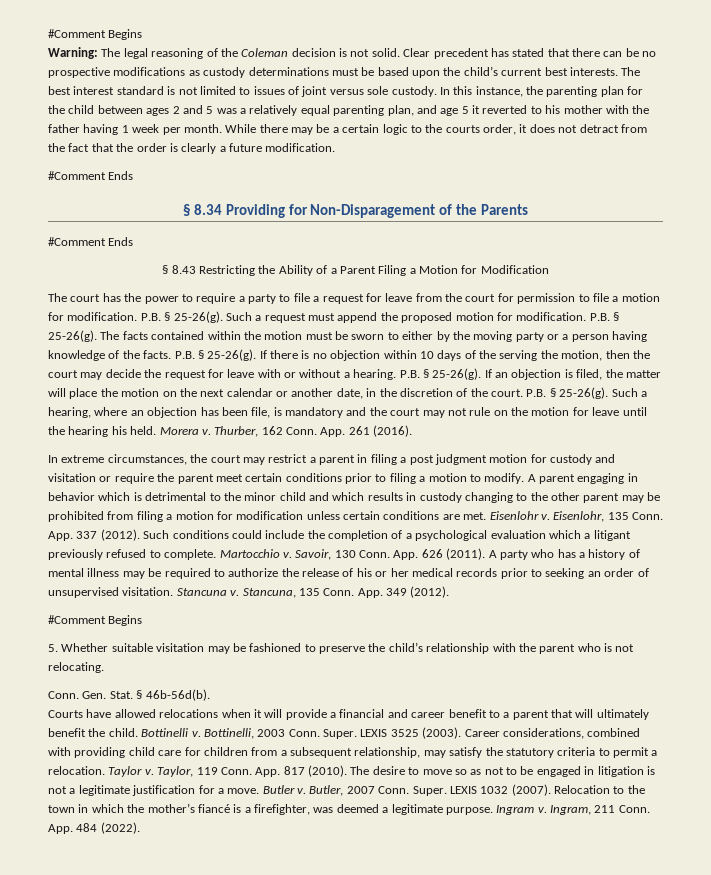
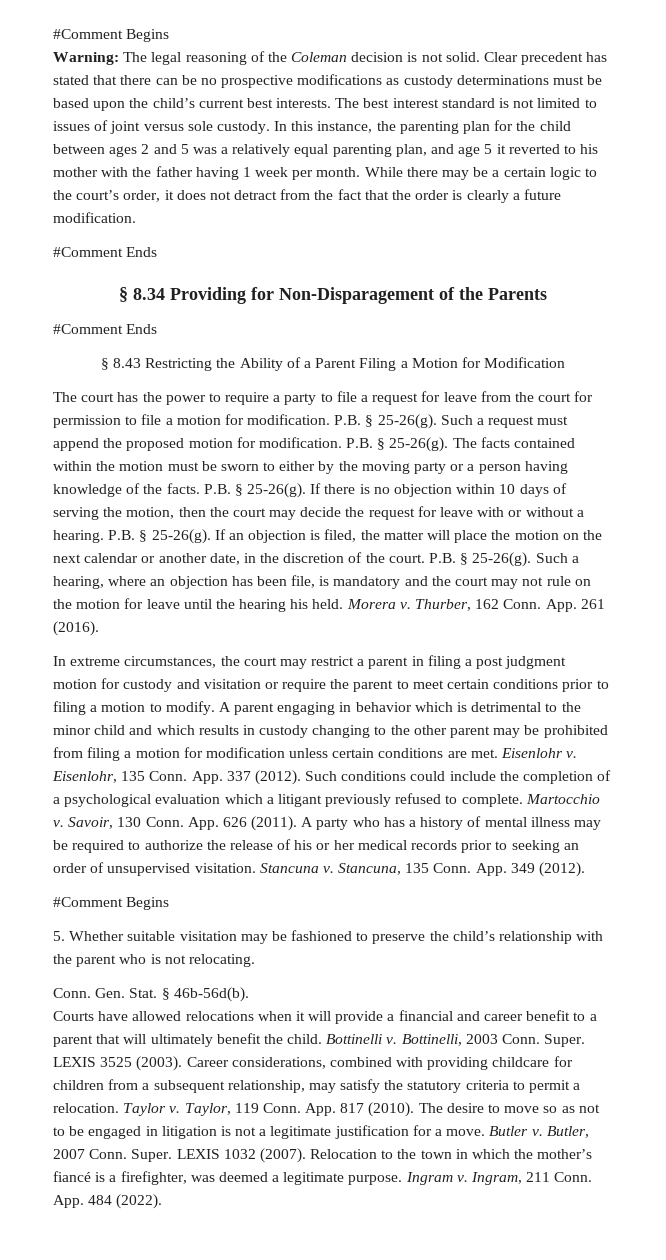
- While there may be a certain logic to the courts order, it does not detract from the fact that the order is clearly a future modification.
+ While there may be a certain logic to the court’s order, it does not detract from the fact that the order is clearly a future modification.
- If there is no objection within 10 days of the serving the motion, then the court may decide the request for leave with or without a hearing.
+ If there is no objection within 10 days of serving the motion, then the court may decide the request for leave with or without a hearing.
- In extreme circumstances, the court may restrict a parent in filing a post judgment motion for custody and visitation or require the parent meet certain conditions prior to filing a motion to modify.
+ In extreme circumstances, the court may restrict a parent in filing a post judgment motion for custody and visitation or require the parent to meet certain conditions prior to filing a motion to modify.
- Career considerations, combined with providing child care for children from a subsequent relationship, may satisfy the statutory criteria to permit a relocation.
+ Career considerations, combined with providing childcare for children from a subsequent relationship, may satisfy the statutory criteria to permit a relocation.

